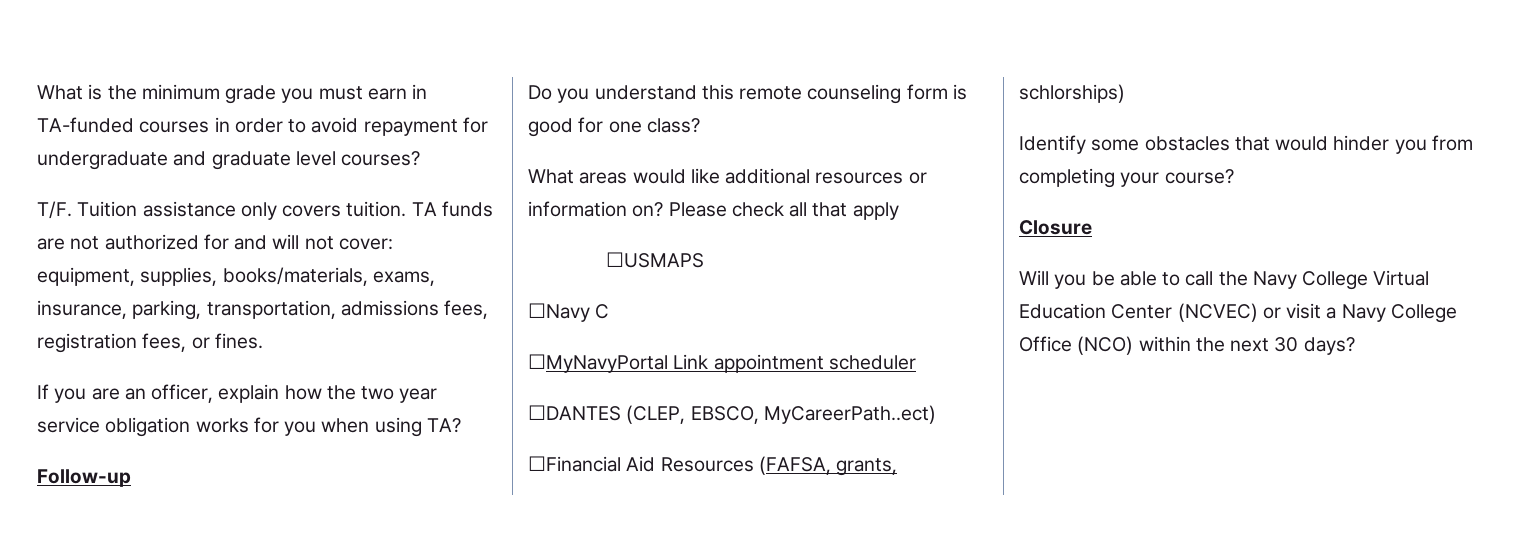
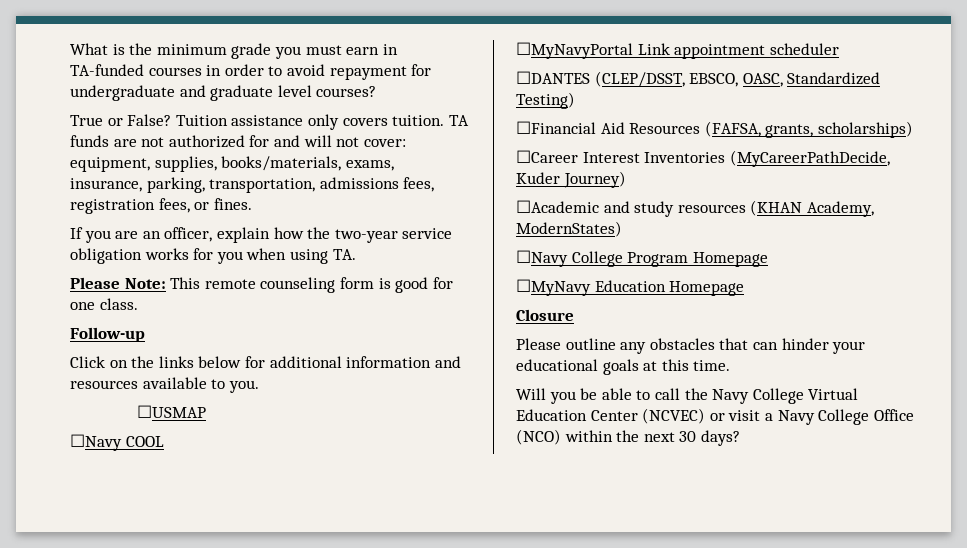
- T/F. Tuition assistance only covers tuition.
+ True or False? Tuition assistance only covers tuition.
- If you are an officer, explain how the two year service obligation works for you when using TA?
+ If you are an officer, explain how the two-year service obligation works for you when using TA.
+ Please Note: This remote counseling form is good for one class.
  Follow-up
- Do you understand this remote counseling form is good for one class?
- What areas would like additional resources or information on? Please check all that apply
- ☐USMAPS
- ☐Navy C
+ Click on the links below for additional information and resources available to you.
+ ☐USMAP
+ ☐Navy COOL
- ☐DANTES (CLEP, EBSCO, MyCareerPath..ect)
+ ☐DANTES (CLEP/DSST, EBSCO, OASC, Standardized Testing)
- ☐Financial Aid Resources (FAFSA, grants, schlorships)
- Identify some obstacles that would hinder you from completing your course?
+ ☐Financial Aid Resources (FAFSA, grants, scholarships)
+ ☐Career Interest Inventories (MyCareerPathDecide, Kuder Journey)
+ ☐Academic and study resources (KHAN Academy, ModernStates)
+ ☐Navy College Program Homepage
+ ☐MyNavy Education Homepage
  Closure
+ Please outline any obstacles that can hinder your educational goals at this time.

